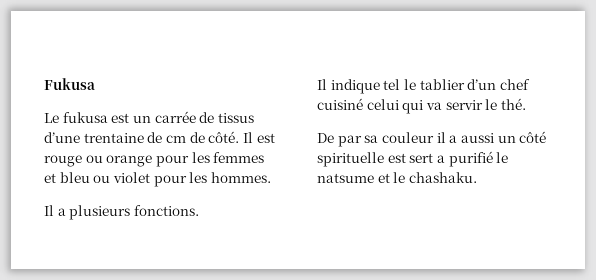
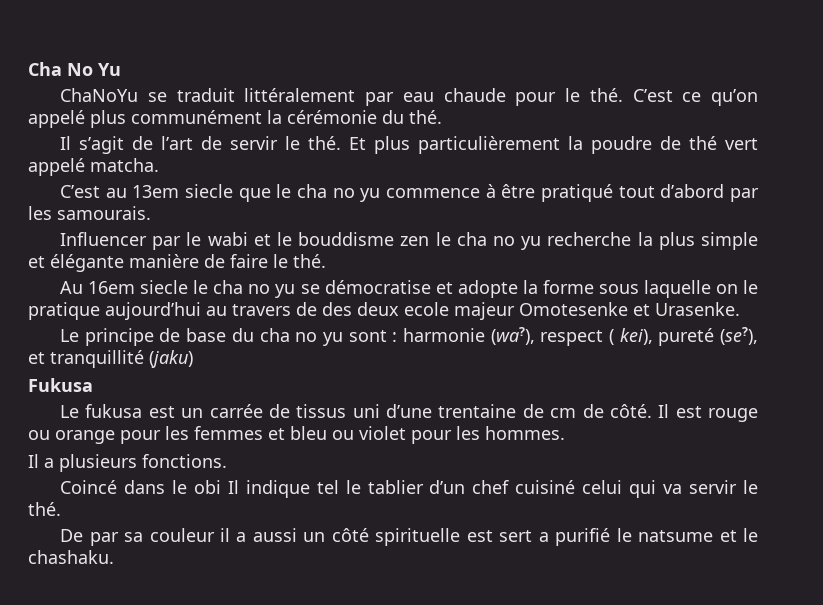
+ Cha No Yu
+ ChaNoYu se traduit littéralement par eau chaude pour le thé. C’est ce qu’on appelé plus communément la cérémonie du thé.
+ Il s’agit de l’art de servir le thé. Et plus particulièrement la poudre de thé vert appelé matcha.
+ C’est au 13em siecle que le cha no yu commence à être pratiqué tout d’abord par les samourais.
+ Influencer par le wabi et le bouddisme zen le cha no yu recherche la plus simple et élégante manière de faire le thé.
+ Au 16em siecle le cha no yu se démocratise et adopte la forme sous laquelle on le pratique aujourd’hui au travers de des deux ecole majeur Omotesenke et Urasenke.
+ Le principe de base du cha no yu sont : harmonie (wa?), respect ( kei), pureté (se?), et tranquillité (jaku)
- Le fukusa est un carrée de tissus d’une trentaine de cm de côté.
+ Le fukusa est un carrée de tissus uni d’une trentaine de cm de côté.
- Il indique tel le tablier d’un chef cuisiné celui qui va servir le thé.
+ Coincé dans le obi Il indique tel le tablier d’un chef cuisiné celui qui va servir le thé.

